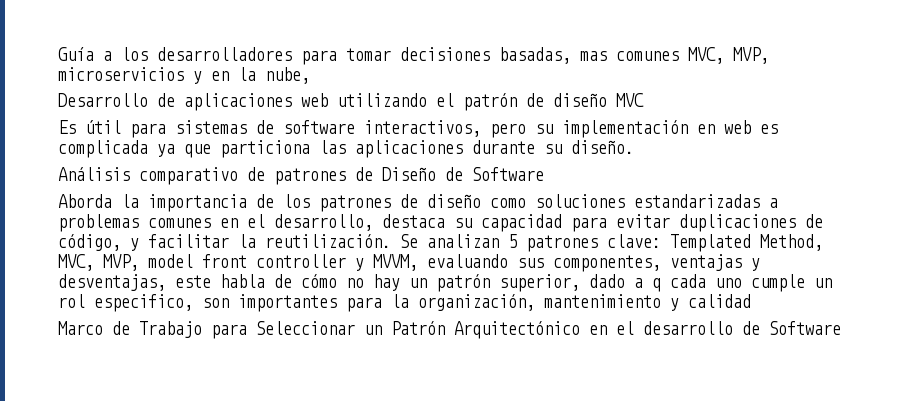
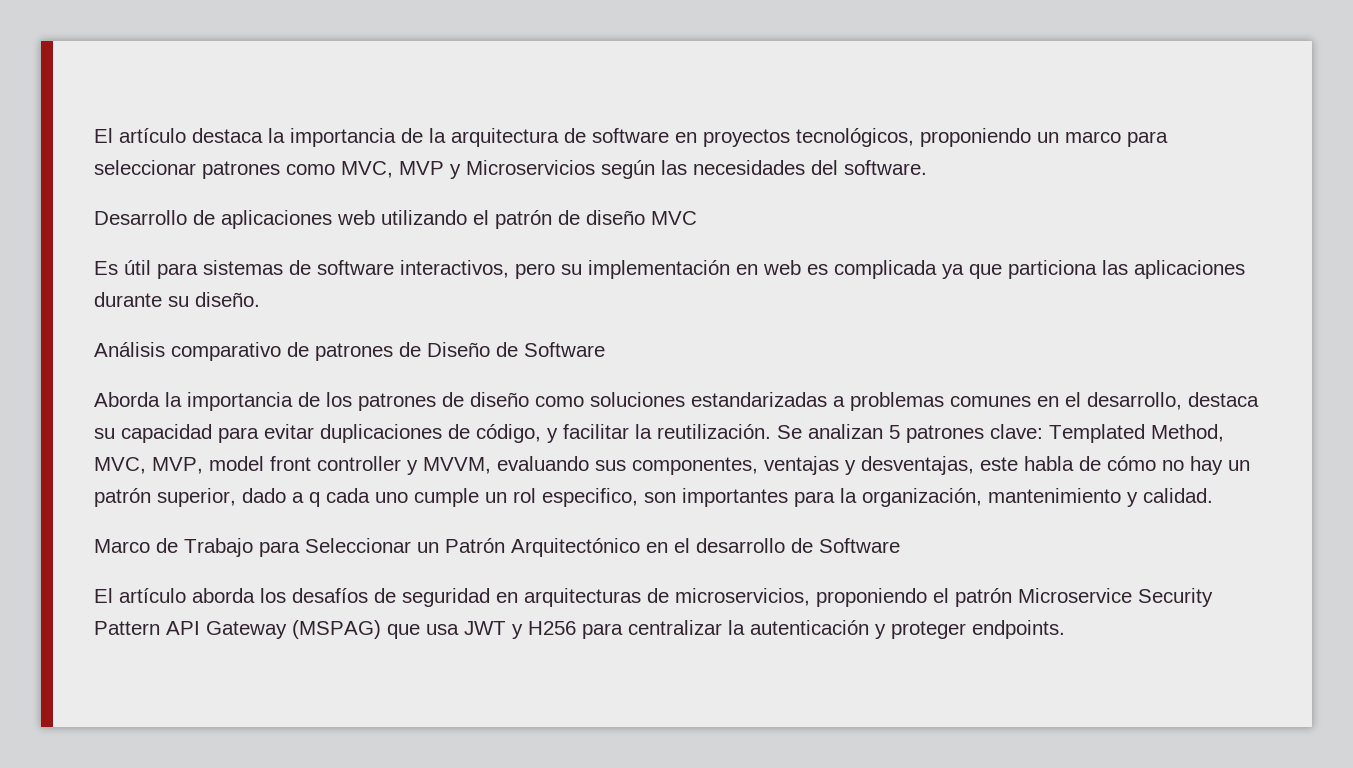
- Guía a los desarrolladores para tomar decisiones basadas, mas comunes MVC, MVP, microservicios y en la nube,
+ El artículo destaca la importancia de la arquitectura de software en proyectos tecnológicos, proponiendo un marco para seleccionar patrones como MVC, MVP y Microservicios según las necesidades del software.
- Se analizan 5 patrones clave: Templated Method, MVC, MVP, model front controller y MVVM, evaluando sus componentes, ventajas y desventajas, este habla de cómo no hay un patrón superior, dado a q cada uno cumple un rol especifico, son importantes para la organización, mantenimiento y calidad
+ Se analizan 5 patrones clave: Templated Method, MVC, MVP, model front controller y MVVM, evaluando sus componentes, ventajas y desventajas, este habla de cómo no hay un patrón superior, dado a q cada uno cumple un rol especifico, son importantes para la organización, mantenimiento y calidad.
+ El artículo aborda los desafíos de seguridad en arquitecturas de microservicios, proponiendo el patrón Microservice Security Pattern API Gateway (MSPAG) que usa JWT y H256 para centralizar la autenticación y proteger endpoints.

